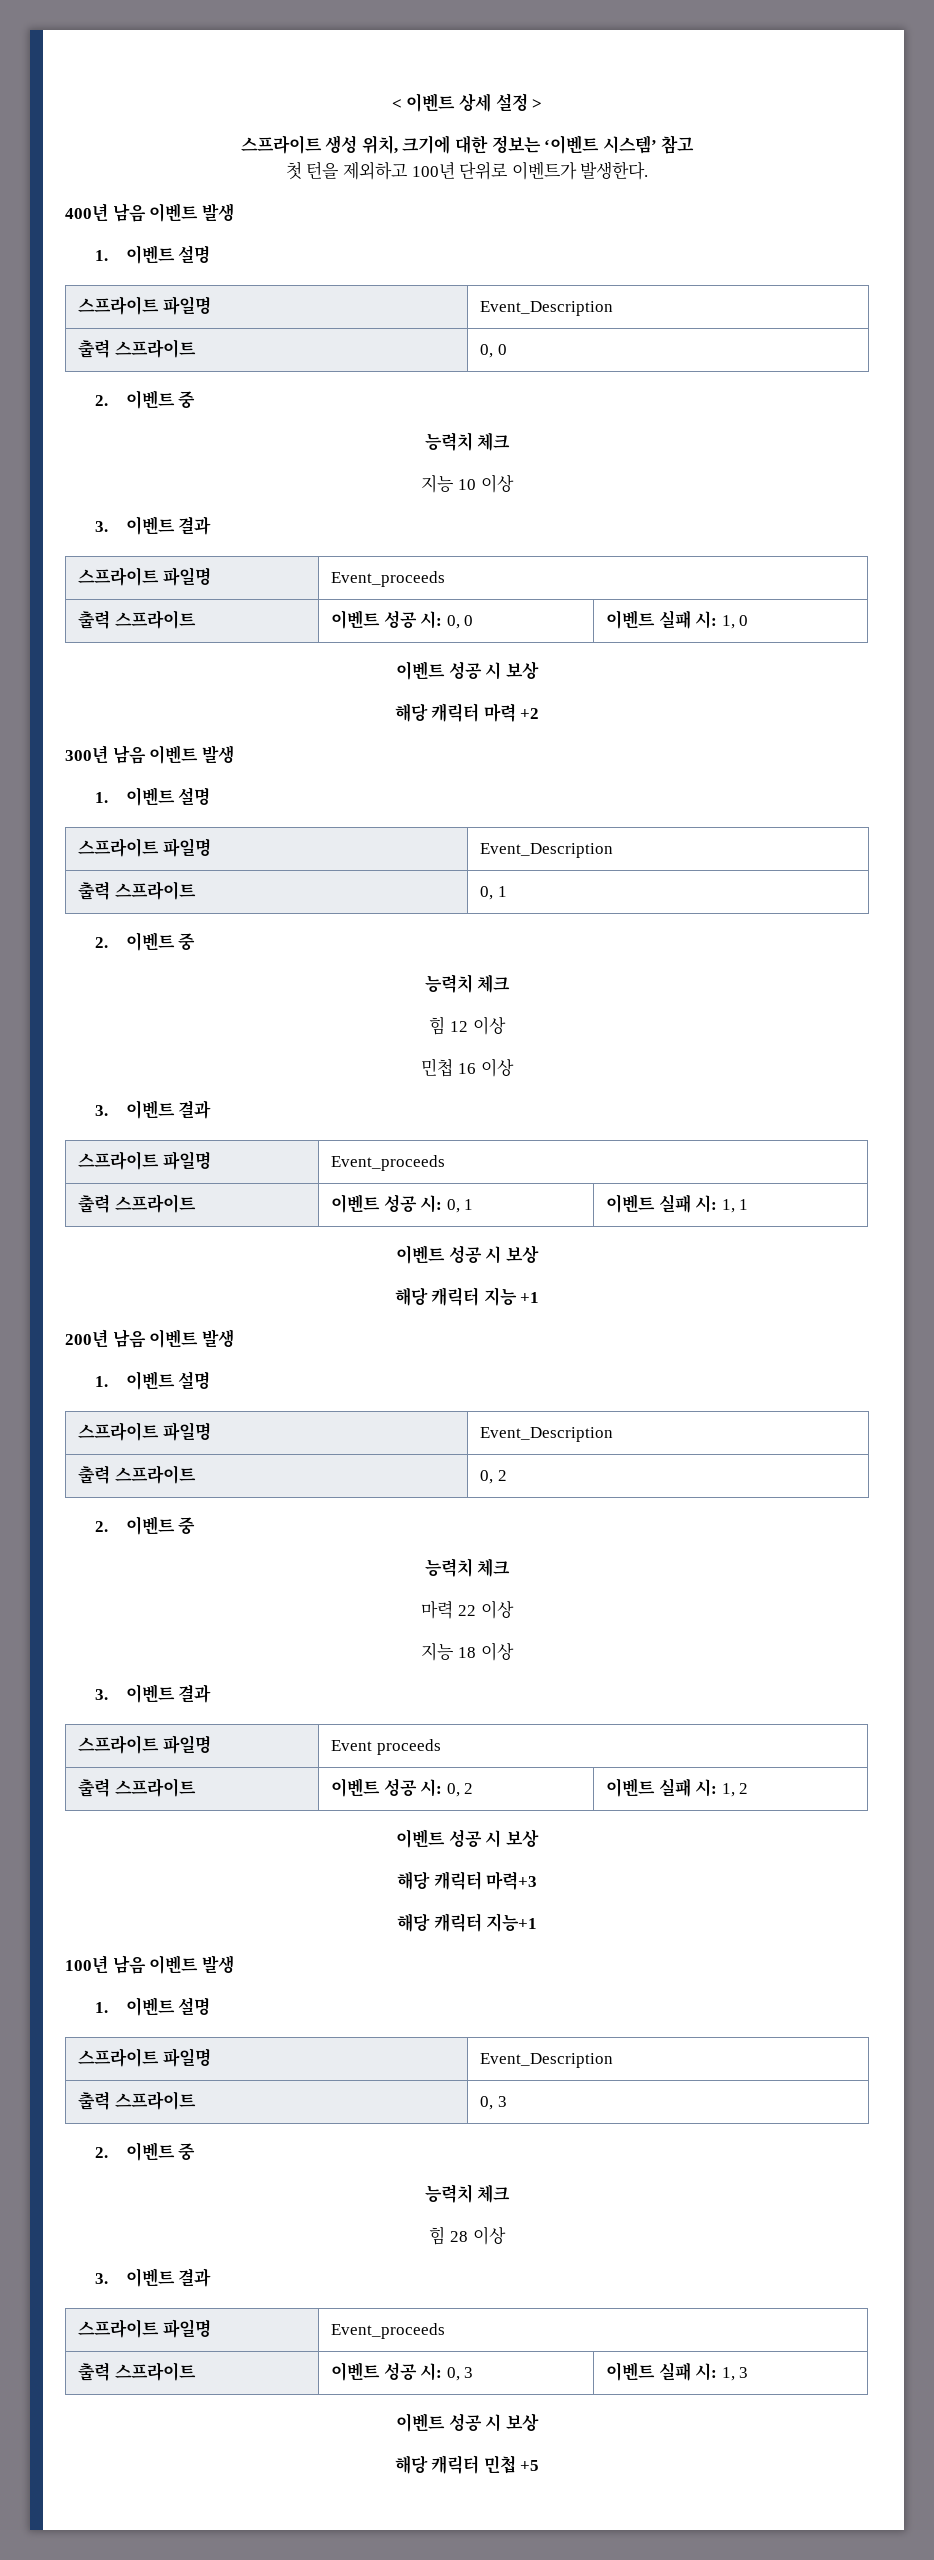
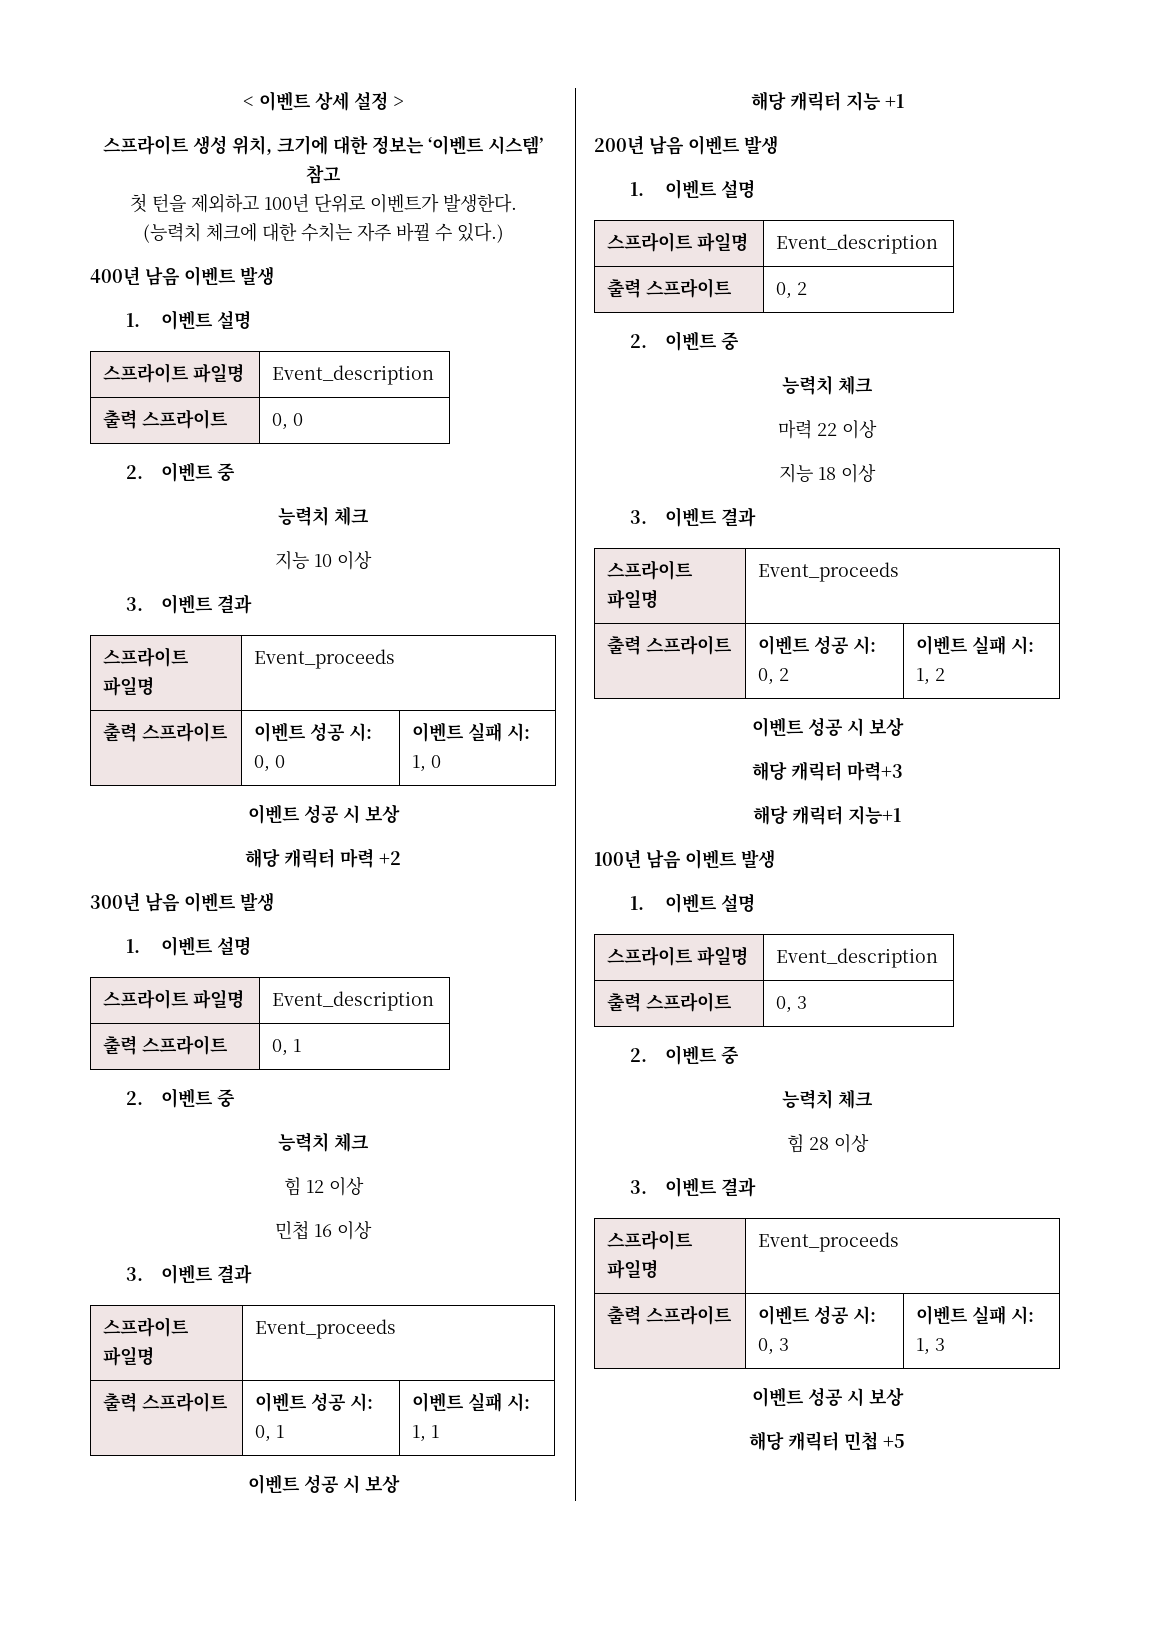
+ (능력치 체크에 대한 수치는 자주 바뀔 수 있다.)
  400년 남음 이벤트 발생
  1. 이벤트 설명
- 스프라이트 파일명 | Event_Description
+ 스프라이트 파일명 | Event_description
  300년 남음 이벤트 발생
  1. 이벤트 설명
- 스프라이트 파일명 | Event_Description
+ 스프라이트 파일명 | Event_description
  200년 남음 이벤트 발생
  1. 이벤트 설명
- 스프라이트 파일명 | Event_Description
+ 스프라이트 파일명 | Event_description
  지능 18 이상
  3. 이벤트 결과
- 스프라이트 파일명 | Event proceeds
+ 스프라이트 파일명 | Event_proceeds
  100년 남음 이벤트 발생
  1. 이벤트 설명
- 스프라이트 파일명 | Event_Description
+ 스프라이트 파일명 | Event_description

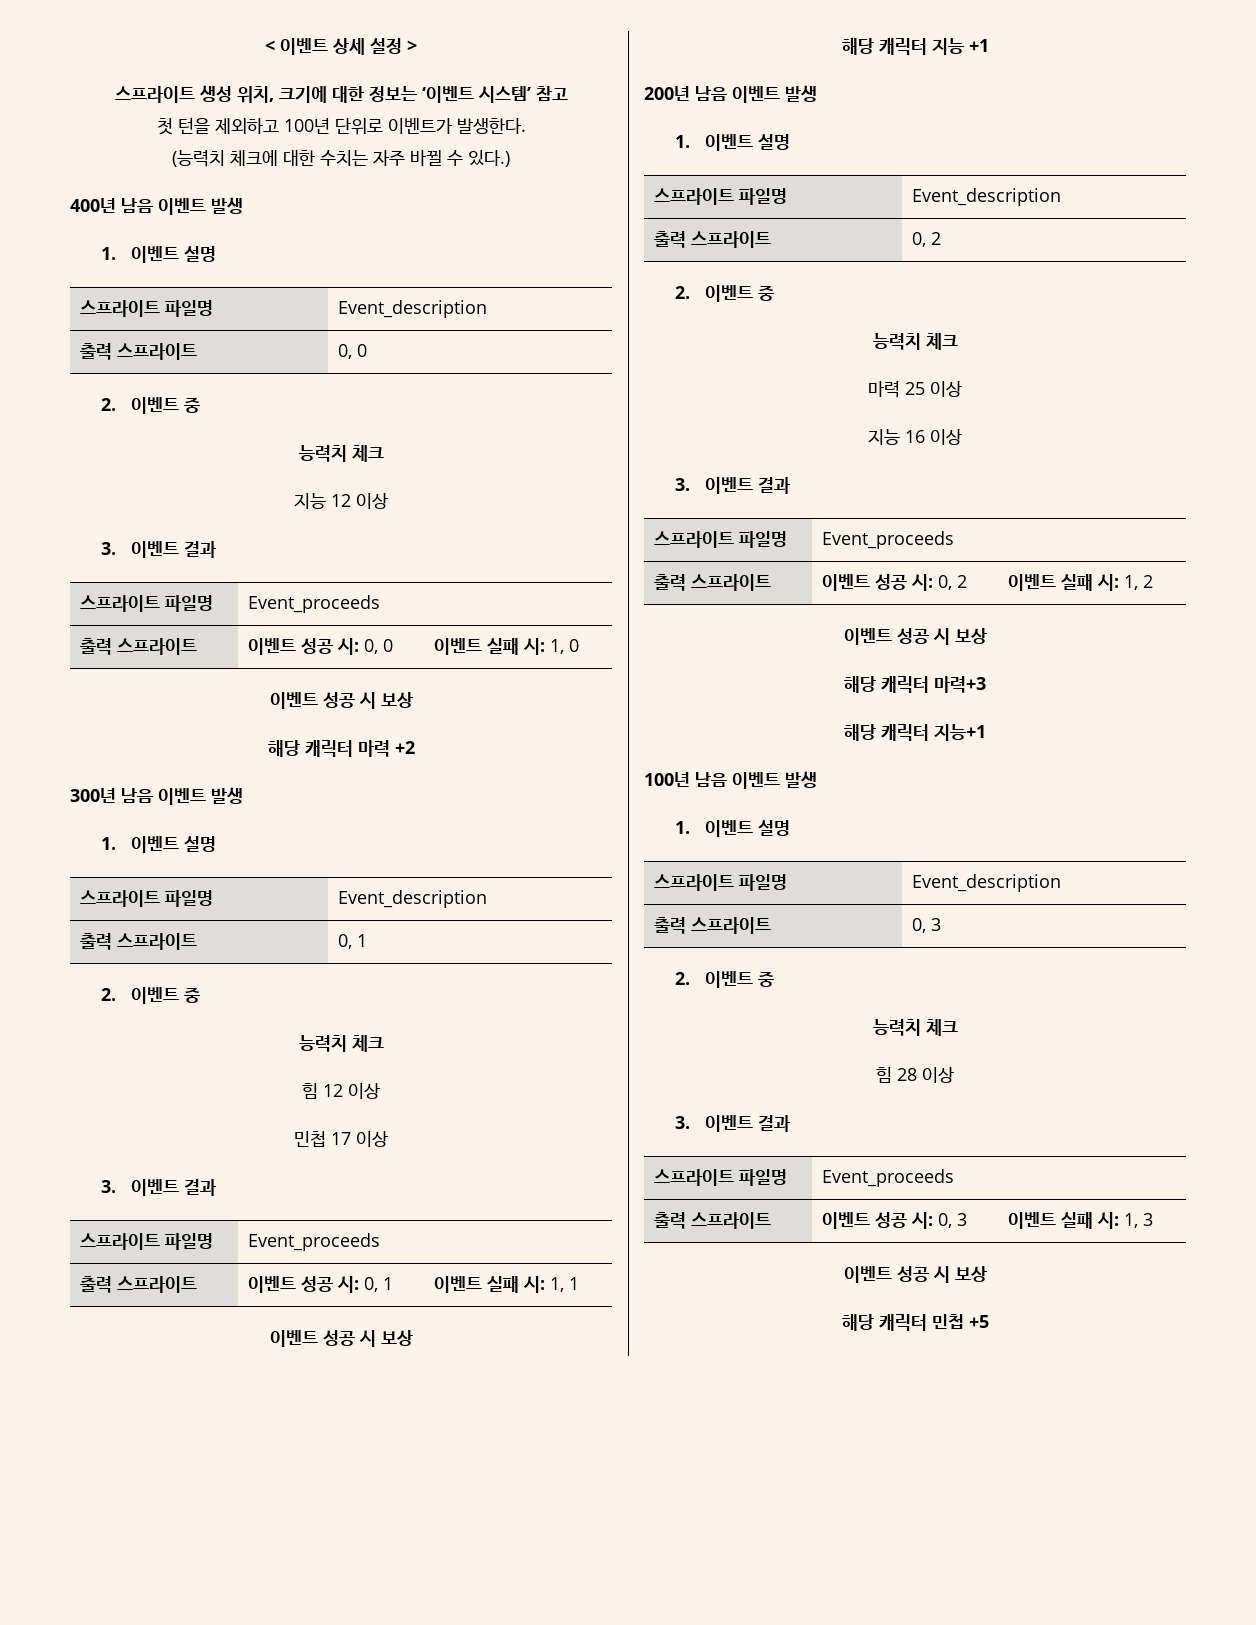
- 지능 10 이상
+ 지능 12 이상
- 민첩 16 이상
+ 민첩 17 이상
- 마력 22 이상
+ 마력 25 이상
- 지능 18 이상
+ 지능 16 이상

